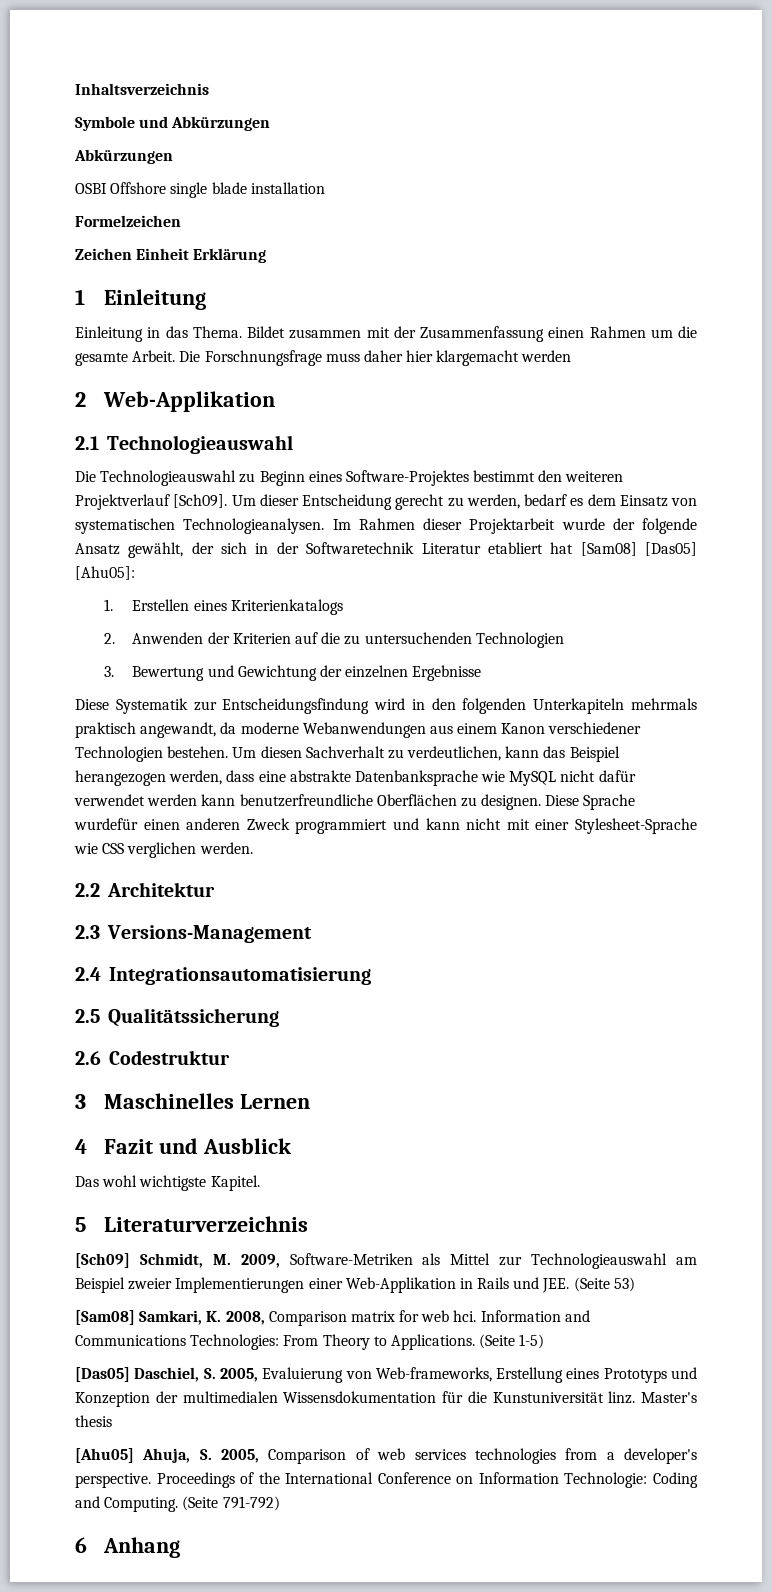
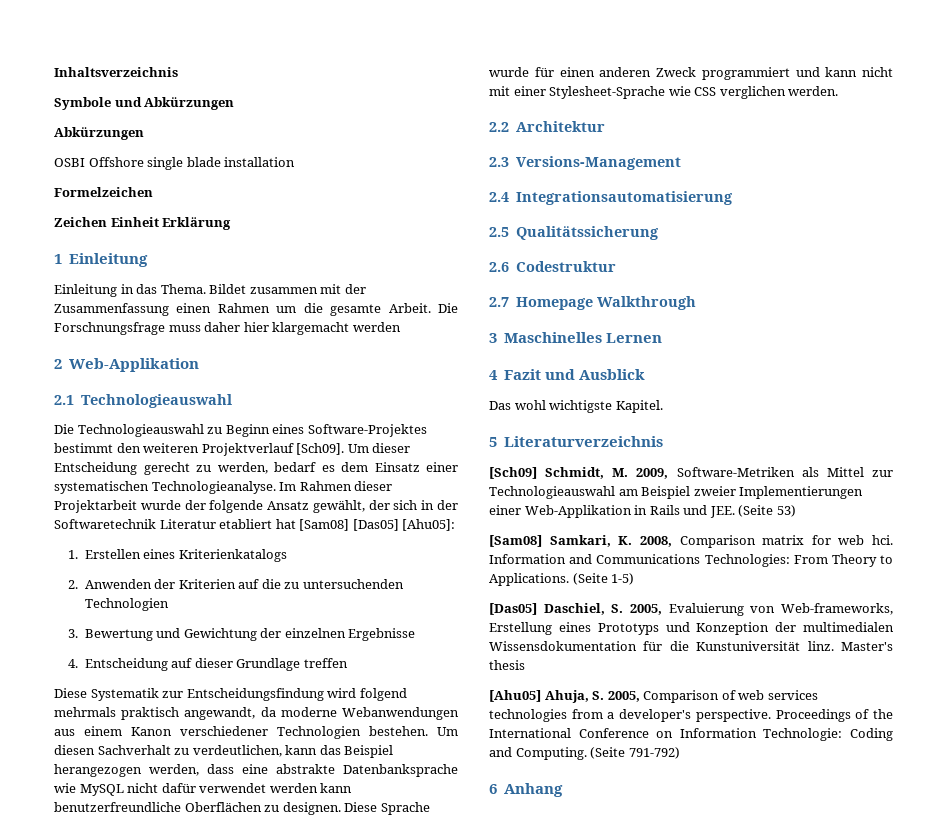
- Um dieser Entscheidung gerecht zu werden, bedarf es dem Einsatz von systematischen Technologieanalysen.
+ Um dieser Entscheidung gerecht zu werden, bedarf es dem Einsatz einer systematischen Technologieanalyse.
+ 4. Entscheidung auf dieser Grundlage treffen
- Diese Systematik zur Entscheidungsfindung wird in den folgenden Unterkapiteln mehrmals praktisch angewandt, da moderne Webanwendungen aus einem Kanon verschiedener Technologien bestehen.
+ Diese Systematik zur Entscheidungsfindung wird folgend mehrmals praktisch angewandt, da moderne Webanwendungen aus einem Kanon verschiedener Technologien bestehen.
- Diese Sprache wurdefür einen anderen Zweck programmiert und kann nicht mit einer Stylesheet-Sprache wie CSS verglichen werden.
+ Diese Sprache wurde für einen anderen Zweck programmiert und kann nicht mit einer Stylesheet-Sprache wie CSS verglichen werden.
+ 2.7 Homepage Walkthrough

